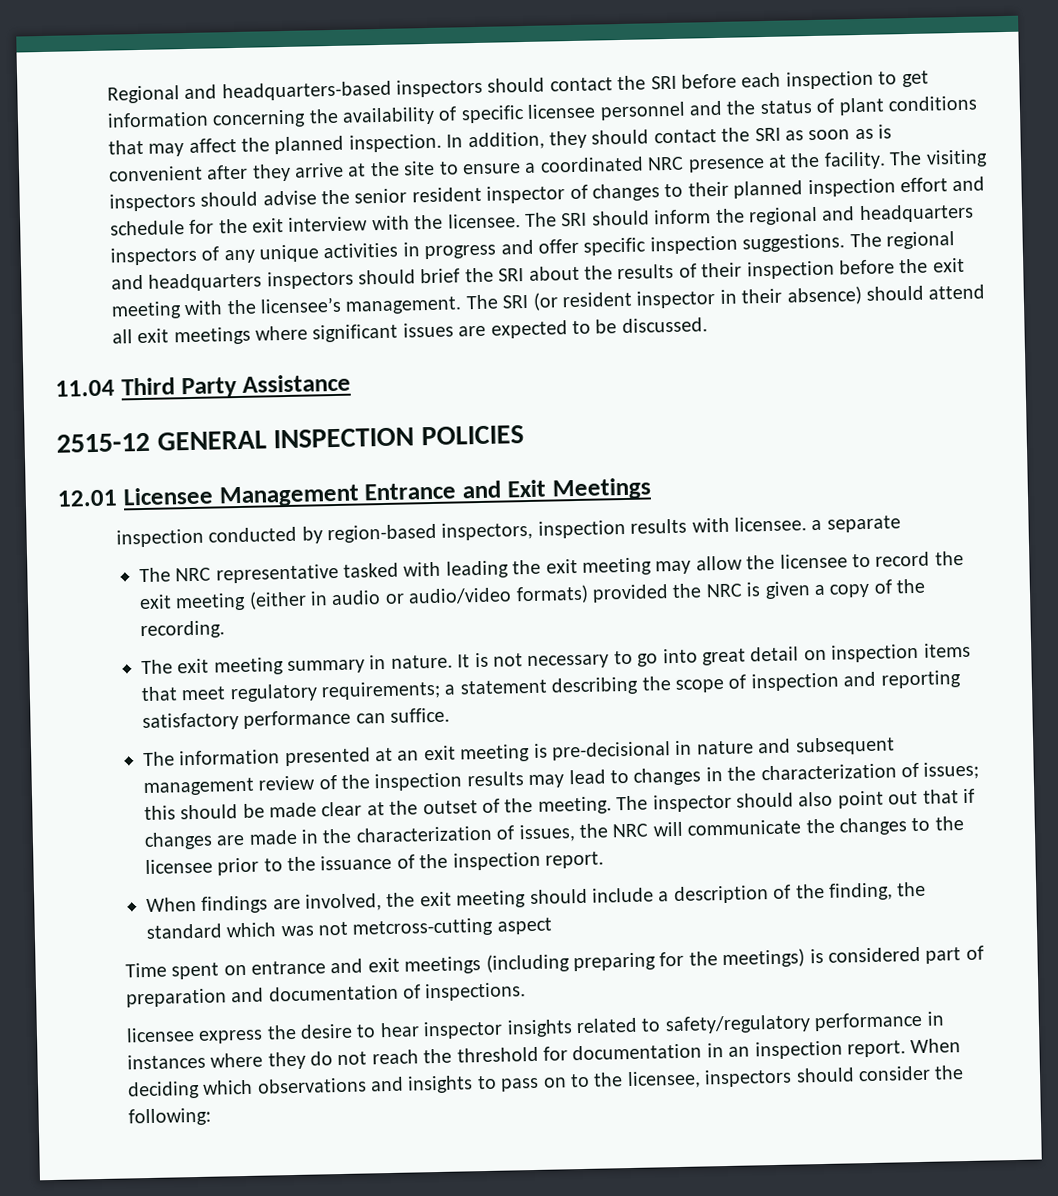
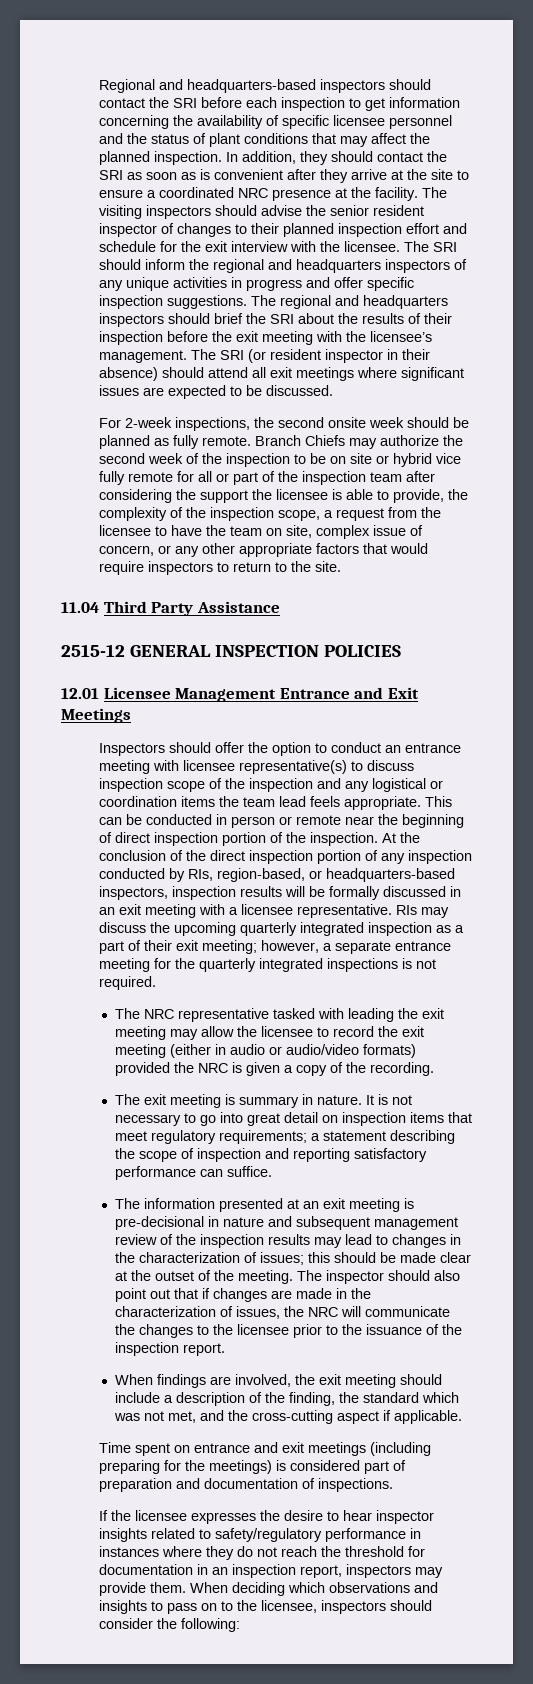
+ For 2-week inspections, the second onsite week should be planned as fully remote. Branch Chiefs may authorize the second week of the inspection to be on site or hybrid vice fully remote for all or part of the inspection team after considering the support the licensee is able to provide, the complexity of the inspection scope, a request from the licensee to have the team on site, complex issue of concern, or any other appropriate factors that would require inspectors to return to the site.
- inspection conducted by region-based inspectors, inspection results with licensee. a separate
+ Inspectors should offer the option to conduct an entrance meeting with licensee representative(s) to discuss inspection scope of the inspection and any logistical or coordination items the team lead feels appropriate. This can be conducted in person or remote near the beginning of direct inspection portion of the inspection. At the conclusion of the direct inspection portion of any inspection conducted by RIs, region-based, or headquarters-based inspectors, inspection results will be formally discussed in an exit meeting with a licensee representative. RIs may discuss the upcoming quarterly integrated inspection as a part of their exit meeting; however, a separate entrance meeting for the quarterly integrated inspections is not required.
- The exit meeting summary in nature.
+ The exit meeting is summary in nature.
- When findings are involved, the exit meeting should include a description of the finding, the standard which was not metcross-cutting aspect
+ When findings are involved, the exit meeting should include a description of the finding, the standard which was not met, and the cross-cutting aspect if applicable.
- licensee express the desire to hear inspector insights related to safety/regulatory performance in instances where they do not reach the threshold for documentation in an inspection report.
+ If the licensee expresses the desire to hear inspector insights related to safety/regulatory performance in instances where they do not reach the threshold for documentation in an inspection report, inspectors may provide them.

